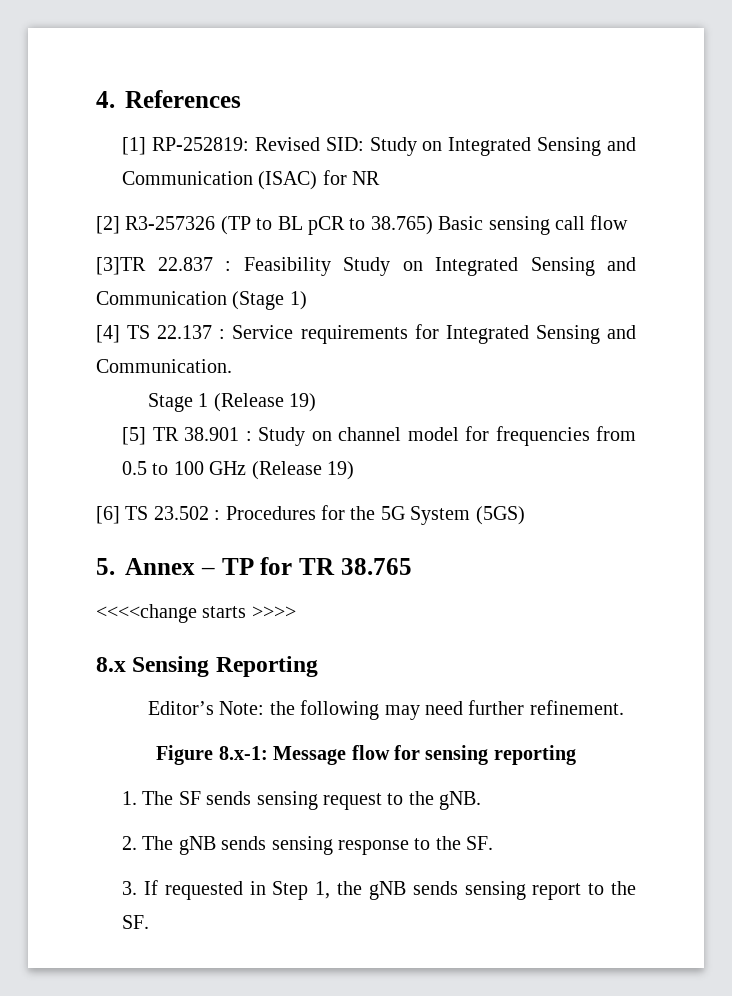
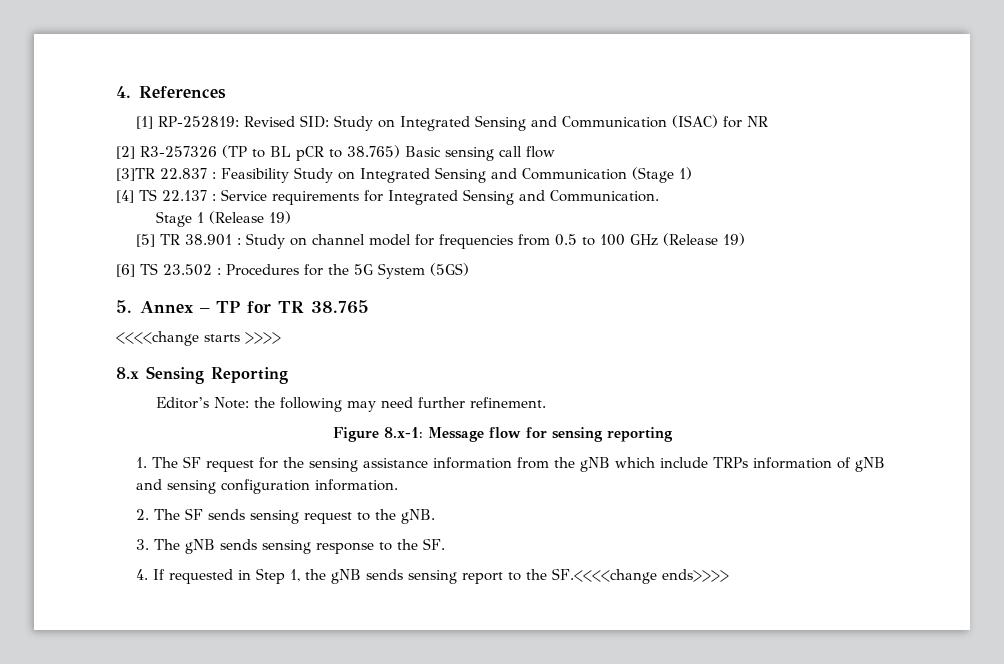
- 1. The SF sends sensing request to the gNB.
+ 1. The SF request for the sensing assistance information from the gNB which include TRPs information of gNB and sensing configuration information.
+ 2. The SF sends sensing request to the gNB.
- 2. The gNB sends sensing response to the SF.
+ 3. The gNB sends sensing response to the SF.
- 3. If requested in Step 1, the gNB sends sensing report to the SF.
+ 4. If requested in Step 1, the gNB sends sensing report to the SF.<<<<change ends>>>>

